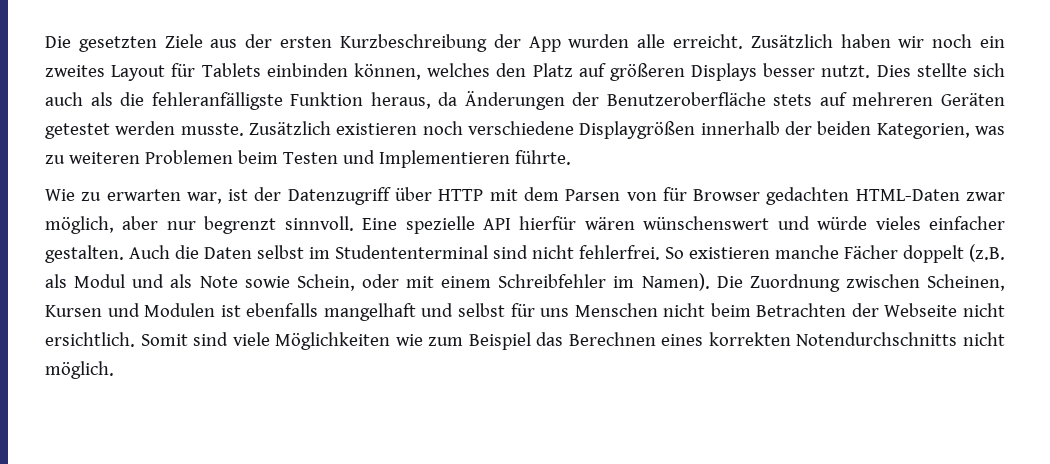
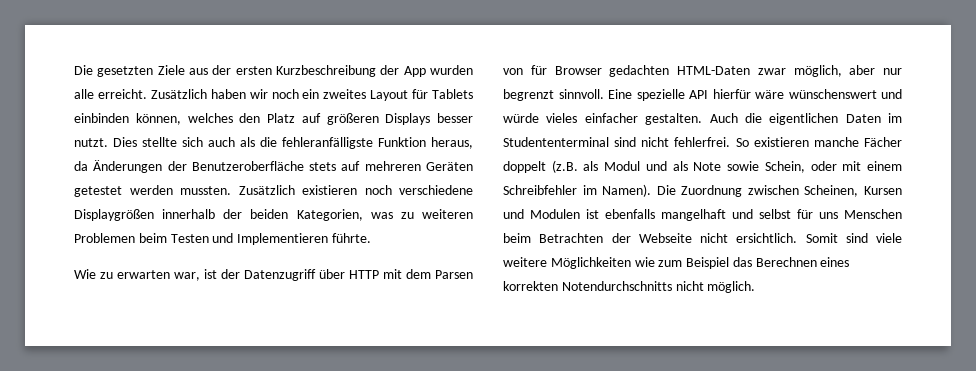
- Dies stellte sich auch als die fehleranfälligste Funktion heraus, da Änderungen der Benutzeroberfläche stets auf mehreren Geräten getestet werden musste.
+ Dies stellte sich auch als die fehleranfälligste Funktion heraus, da Änderungen der Benutzeroberfläche stets auf mehreren Geräten getestet werden mussten.
- Eine spezielle API hierfür wären wünschenswert und würde vieles einfacher gestalten.
+ Eine spezielle API hierfür wäre wünschenswert und würde vieles einfacher gestalten.
- Auch die Daten selbst im Studententerminal sind nicht fehlerfrei.
+ Auch die eigentlichen Daten im Studententerminal sind nicht fehlerfrei.
- Die Zuordnung zwischen Scheinen, Kursen und Modulen ist ebenfalls mangelhaft und selbst für uns Menschen nicht beim Betrachten der Webseite nicht ersichtlich.
+ Die Zuordnung zwischen Scheinen, Kursen und Modulen ist ebenfalls mangelhaft und selbst für uns Menschen beim Betrachten der Webseite nicht ersichtlich.
- Somit sind viele Möglichkeiten wie zum Beispiel das Berechnen eines korrekten Notendurchschnitts nicht möglich.
+ Somit sind viele weitere Möglichkeiten wie zum Beispiel das Berechnen eines korrekten Notendurchschnitts nicht möglich.

